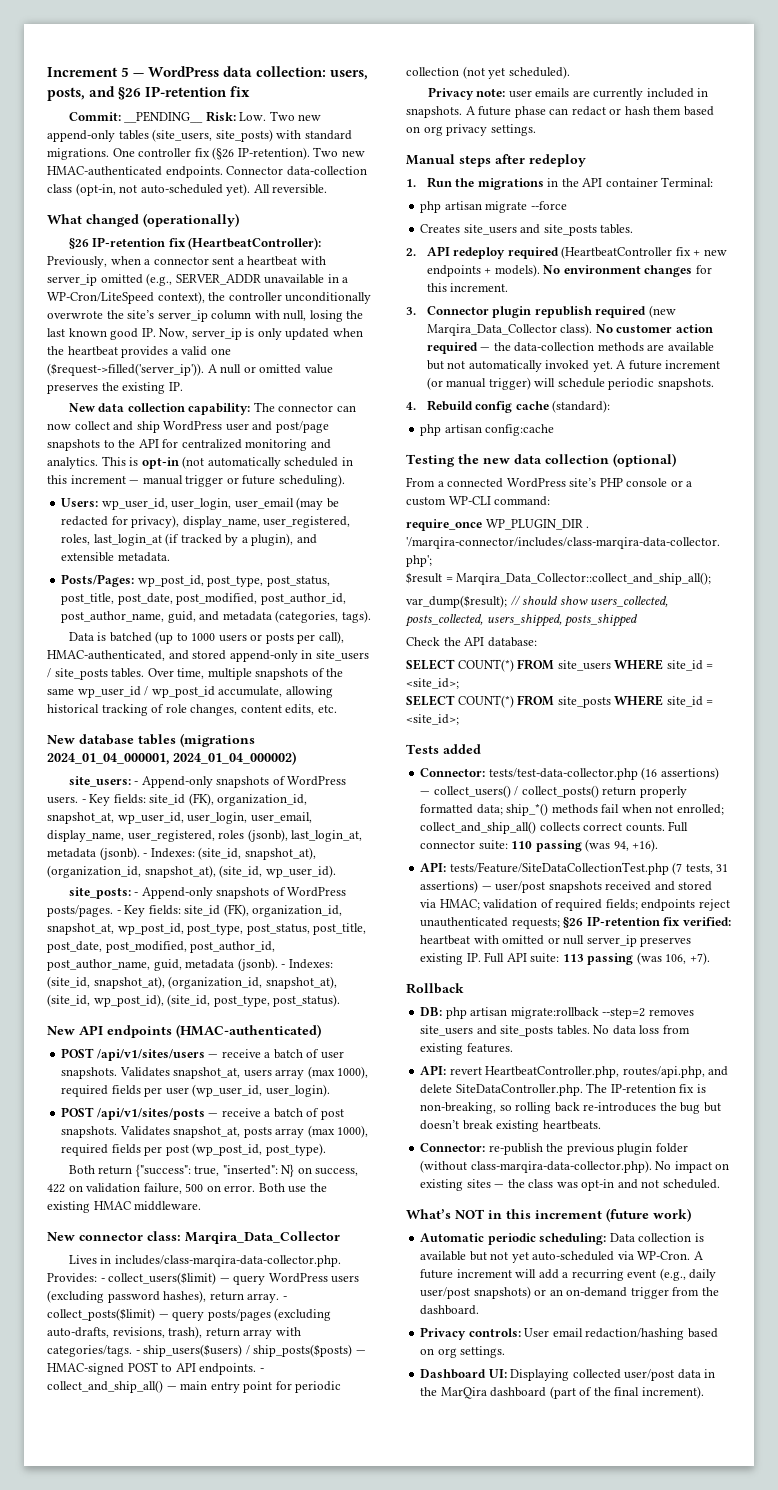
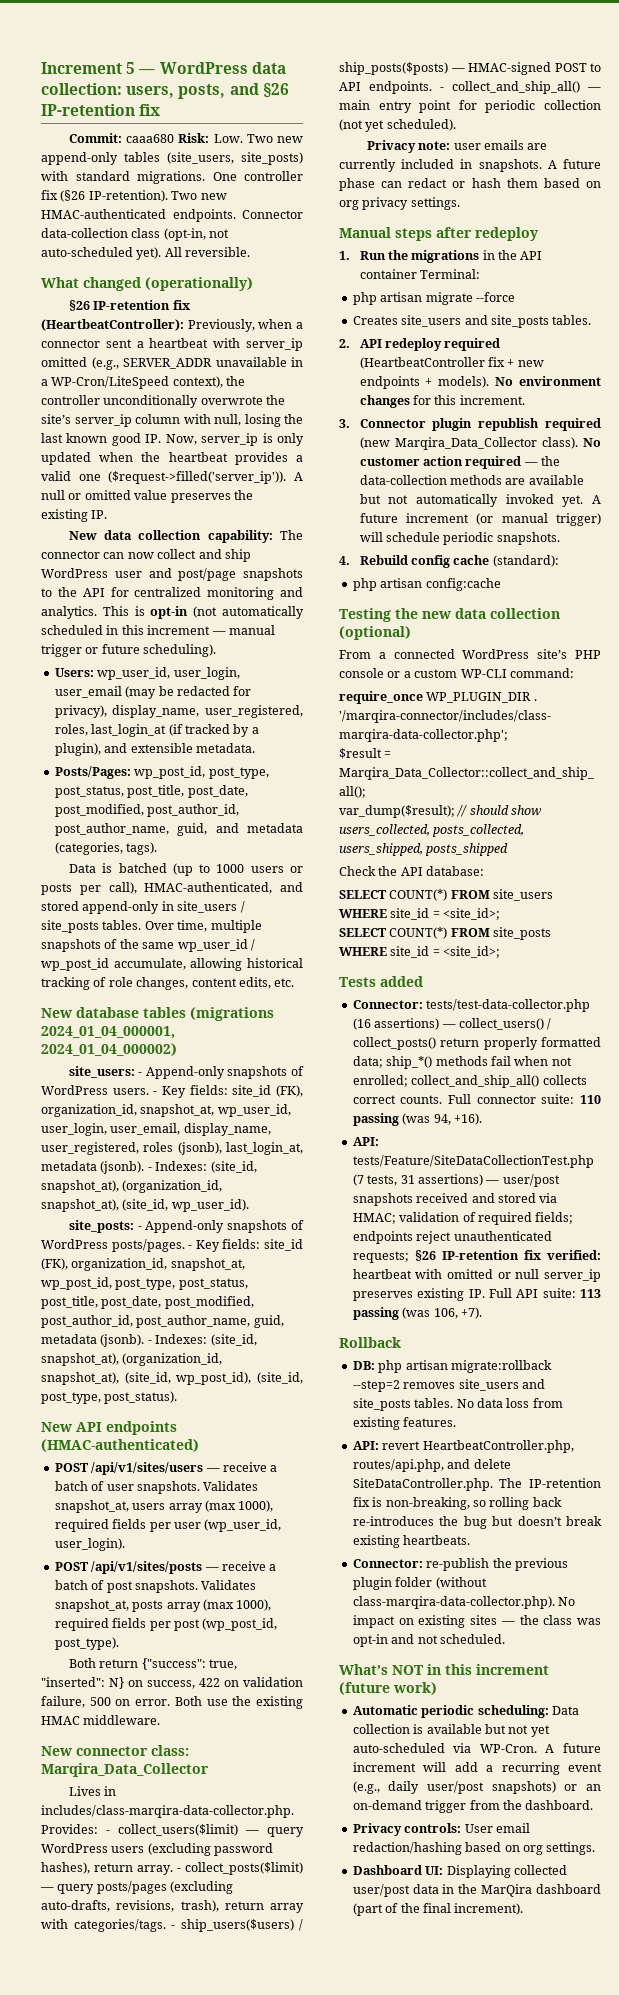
- Commit: __PENDING__ Risk: Low. Two new append-only tables (site_users, site_posts) with standard migrations.
+ Commit: caaa680 Risk: Low. Two new append-only tables (site_users, site_posts) with standard migrations.

